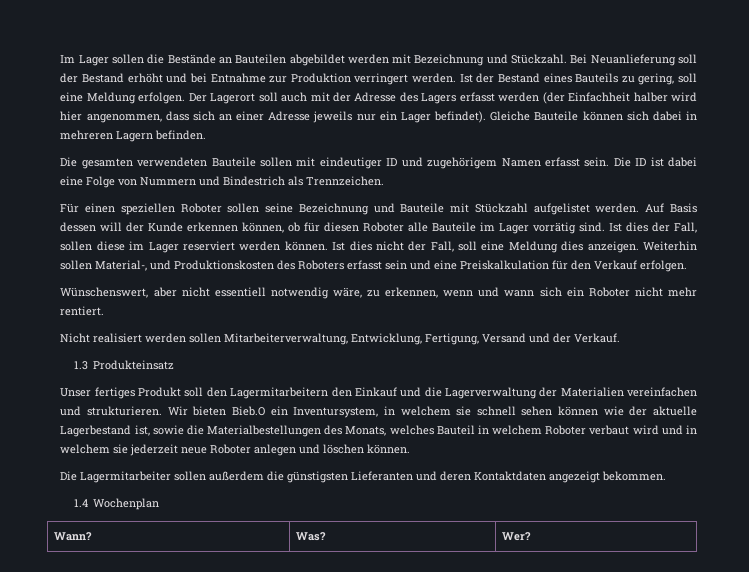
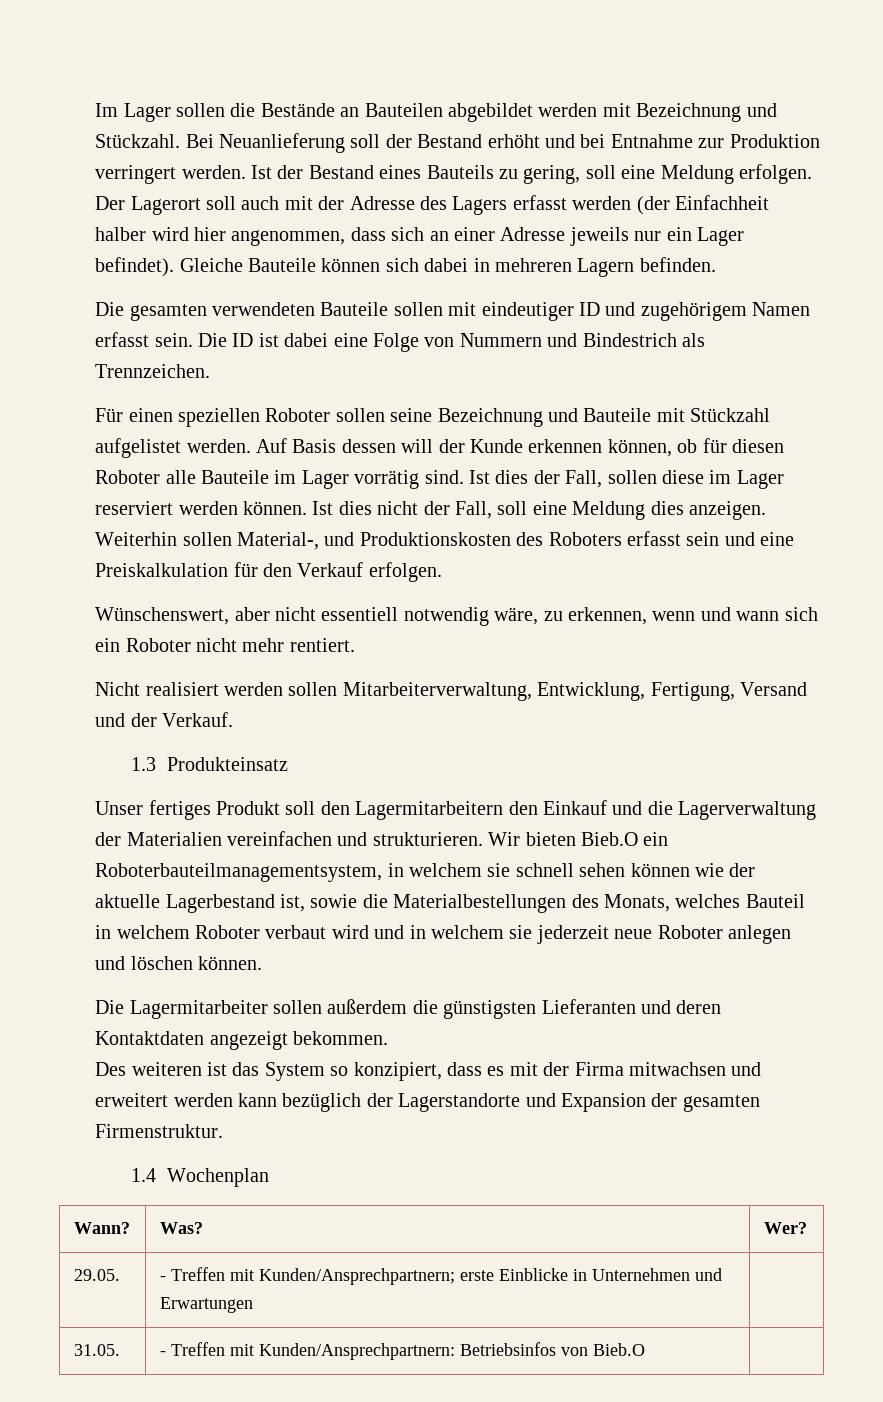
- Wir bieten Bieb.O ein Inventursystem, in welchem sie schnell sehen können wie der aktuelle Lagerbestand ist, sowie die Materialbestellungen des Monats, welches Bauteil in welchem Roboter verbaut wird und in welchem sie jederzeit neue Roboter anlegen und löschen können.
+ Wir bieten Bieb.O ein Roboterbauteilmanagementsystem, in welchem sie schnell sehen können wie der aktuelle Lagerbestand ist, sowie die Materialbestellungen des Monats, welches Bauteil in welchem Roboter verbaut wird und in welchem sie jederzeit neue Roboter anlegen und löschen können.
+ Des weiteren ist das System so konzipiert, dass es mit der Firma mitwachsen und erweitert werden kann bezüglich der Lagerstandorte und Expansion der gesamten Firmenstruktur.
+ 29.05. | - Treffen mit Kunden/Ansprechpartnern; erste Einblicke in Unternehmen und Erwartungen |
+ 31.05. | - Treffen mit Kunden/Ansprechpartnern: Betriebsinfos von Bieb.O |

